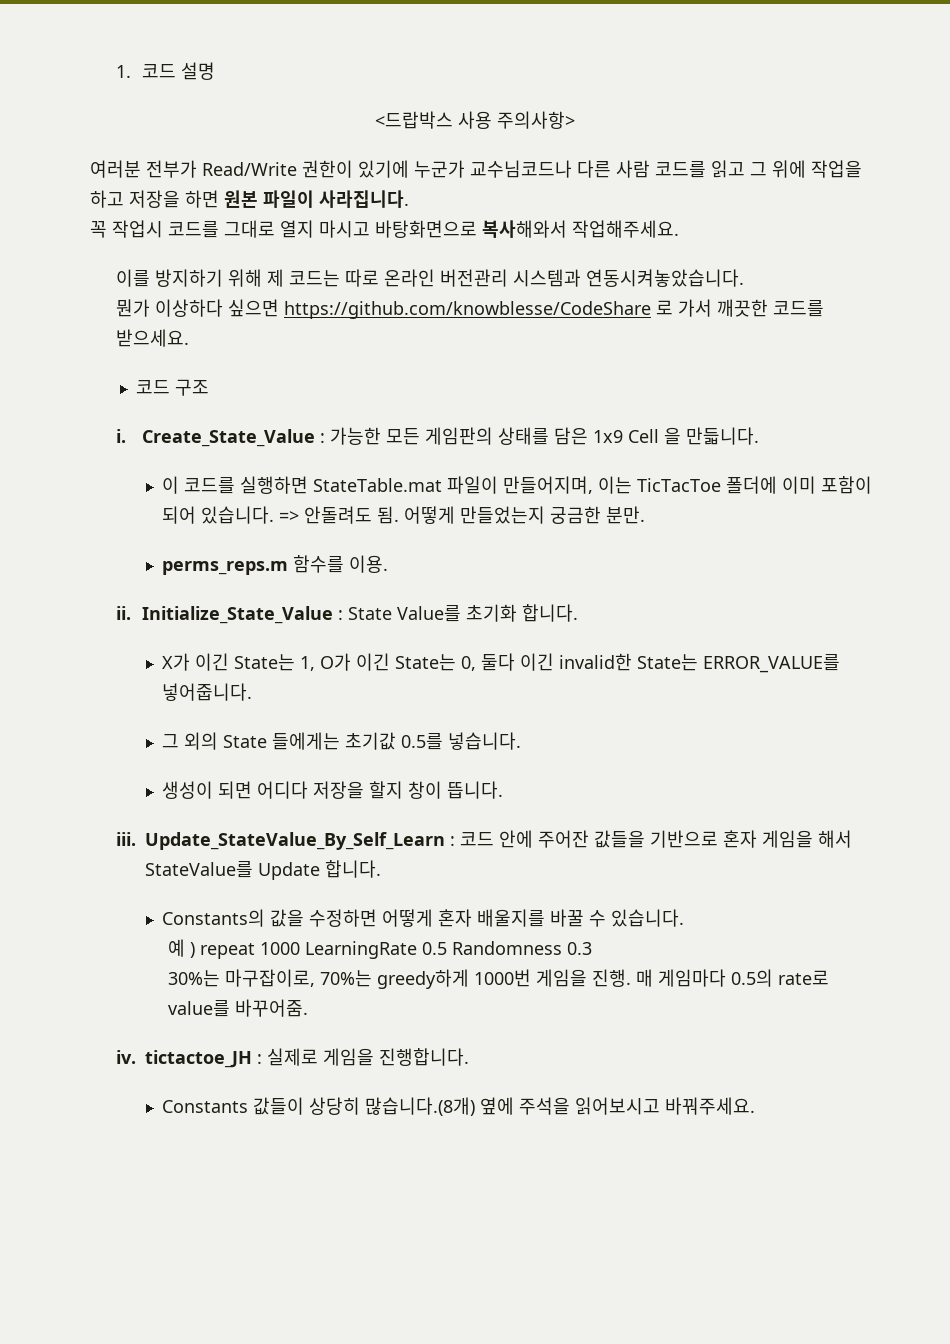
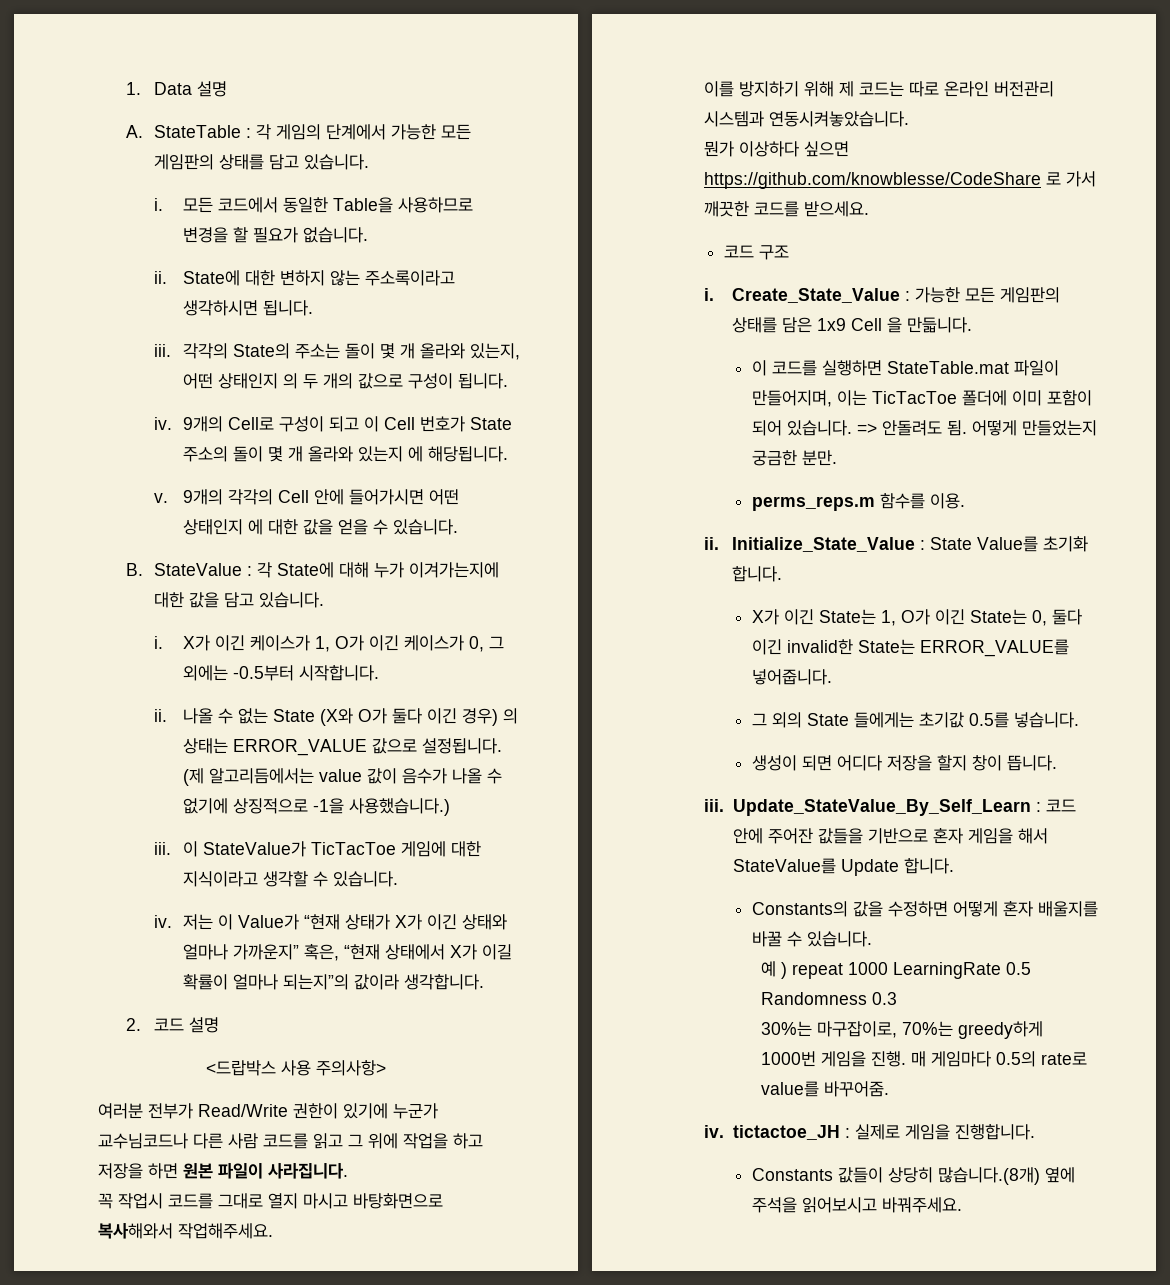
- 1. 코드 설명
+ 1. Data 설명
+ A. StateTable : 각 게임의 단계에서 가능한 모든 게임판의 상태를 담고 있습니다.
+ i. 모든 코드에서 동일한 Table을 사용하므로 변경을 할 필요가 없습니다.
+ ii. State에 대한 변하지 않는 주소록이라고 생각하시면 됩니다.
+ iii. 각각의 State의 주소는 돌이 몇 개 올라와 있는지, 어떤 상태인지 의 두 개의 값으로 구성이 됩니다.
+ iv. 9개의 Cell로 구성이 되고 이 Cell 번호가 State 주소의 돌이 몇 개 올라와 있는지 에 해당됩니다.
+ v. 9개의 각각의 Cell 안에 들어가시면 어떤 상태인지 에 대한 값을 얻을 수 있습니다.
+ B. StateValue : 각 State에 대해 누가 이겨가는지에 대한 값을 담고 있습니다.
+ i. X가 이긴 케이스가 1, O가 이긴 케이스가 0, 그 외에는 -0.5부터 시작합니다.
+ ii. 나올 수 없는 State (X와 O가 둘다 이긴 경우) 의 상태는 ERROR_VALUE 값으로 설정됩니다. (제 알고리듬에서는 value 값이 음수가 나올 수 없기에 상징적으로 -1을 사용했습니다.)
+ iii. 이 StateValue가 TicTacToe 게임에 대한 지식이라고 생각할 수 있습니다.
+ iv. 저는 이 Value가 “현재 상태가 X가 이긴 상태와 얼마나 가까운지” 혹은, “현재 상태에서 X가 이길 확률이 얼마나 되는지”의 값이라 생각합니다.
+ 2. 코드 설명

